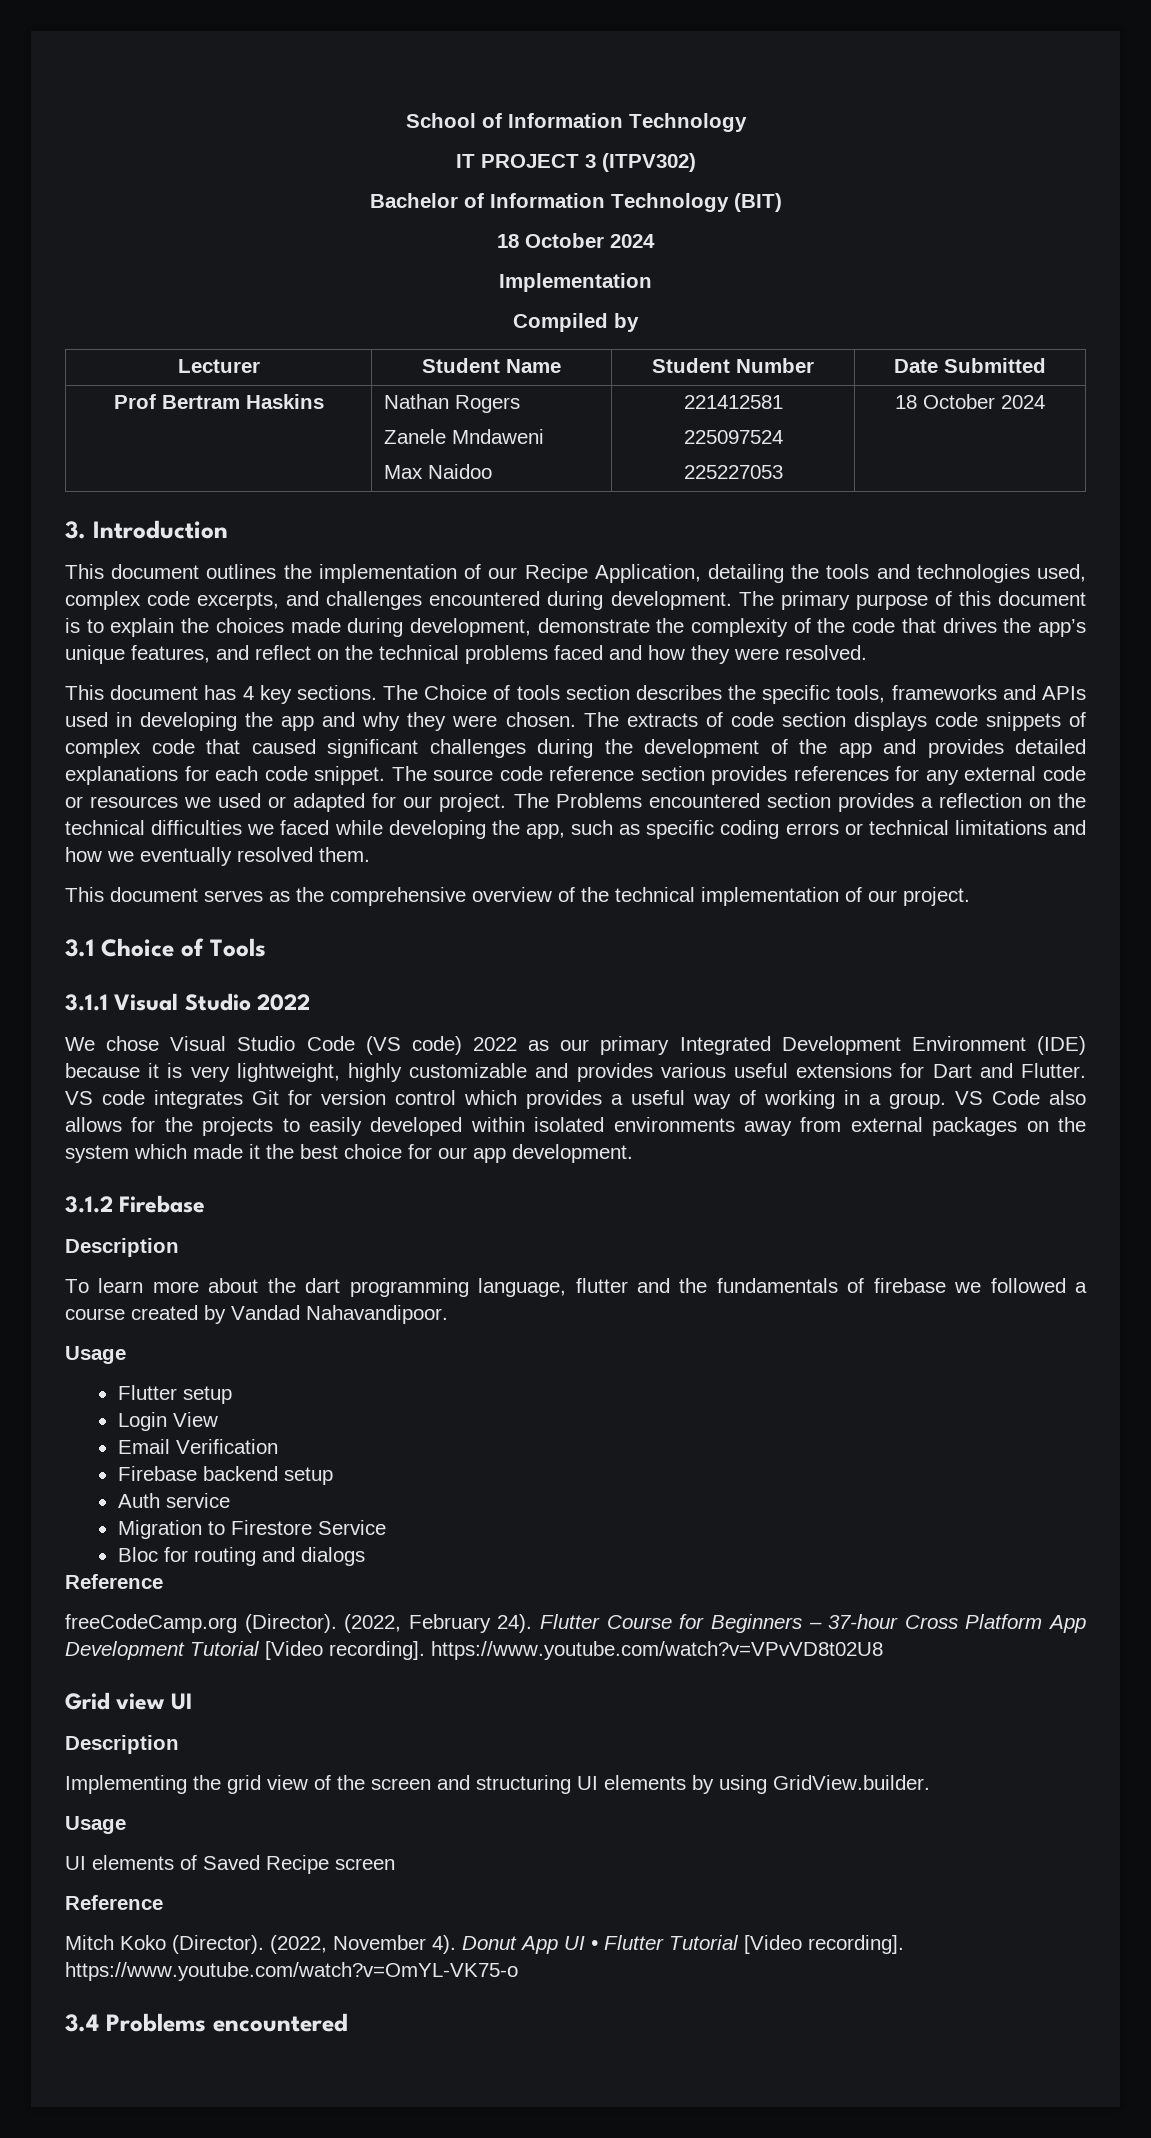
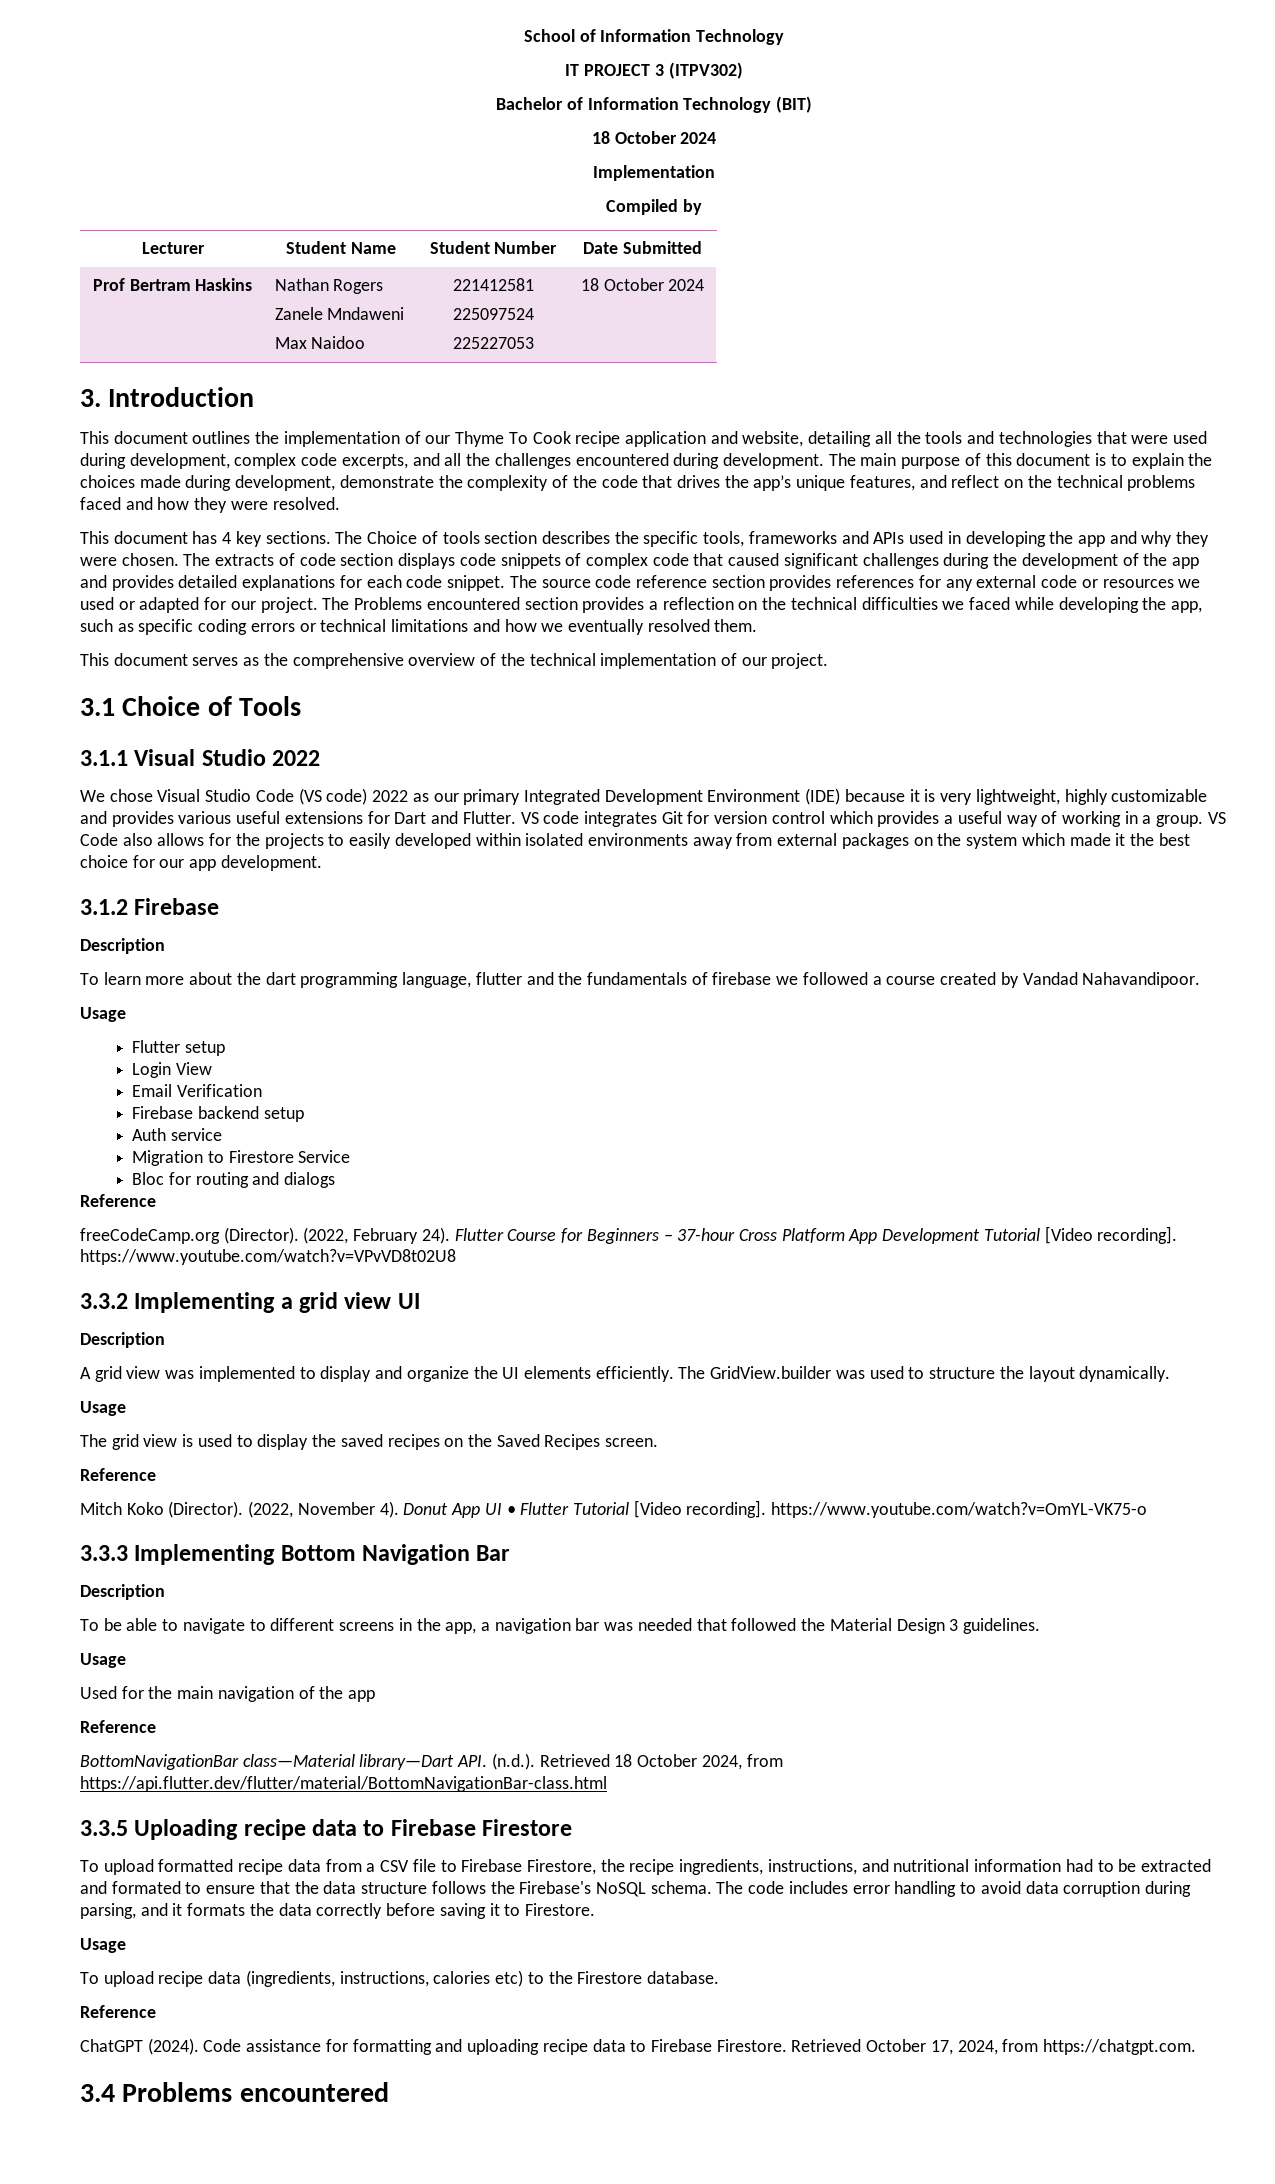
- This document outlines the implementation of our Recipe Application, detailing the tools and technologies used, complex code excerpts, and challenges encountered during development.
+ This document outlines the implementation of our Thyme To Cook recipe application and website, detailing all the tools and technologies that were used during development, complex code excerpts, and all the challenges encountered during development.
- The primary purpose of this document is to explain the choices made during development, demonstrate the complexity of the code that drives the app’s unique features, and reflect on the technical problems faced and how they were resolved.
+ The main purpose of this document is to explain the choices made during development, demonstrate the complexity of the code that drives the app’s unique features, and reflect on the technical problems faced and how they were resolved.
- Grid view UI
+ 3.3.2 Implementing a grid view UI
- Implementing the grid view of the screen and structuring UI elements by using GridView.builder.
+ A grid view was implemented to display and organize the UI elements efficiently. The GridView.builder was used to structure the layout dynamically.
  Usage
- UI elements of Saved Recipe screen
+ The grid view is used to display the saved recipes on the Saved Recipes screen.
+ 3.3.3 Implementing Bottom Navigation Bar
+ Description
+ To be able to navigate to different screens in the app, a navigation bar was needed that followed the Material Design 3 guidelines.
+ Usage
+ Used for the main navigation of the app
+ Reference
+ BottomNavigationBar class—Material library—Dart API. (n.d.). Retrieved 18 October 2024, from https://api.flutter.dev/flutter/material/BottomNavigationBar-class.html
+ 3.3.5 Uploading recipe data to Firebase Firestore
+ To upload formatted recipe data from a CSV file to Firebase Firestore, the recipe ingredients, instructions, and nutritional information had to be extracted and formated to ensure that the data structure follows the Firebase's NoSQL schema. The code includes error handling to avoid data corruption during parsing, and it formats the data correctly before saving it to Firestore.
+ Usage
+ To upload recipe data (ingredients, instructions, calories etc) to the Firestore database.
+ Reference
+ ChatGPT (2024). Code assistance for formatting and uploading recipe data to Firebase Firestore. Retrieved October 17, 2024, from https://chatgpt.com.

